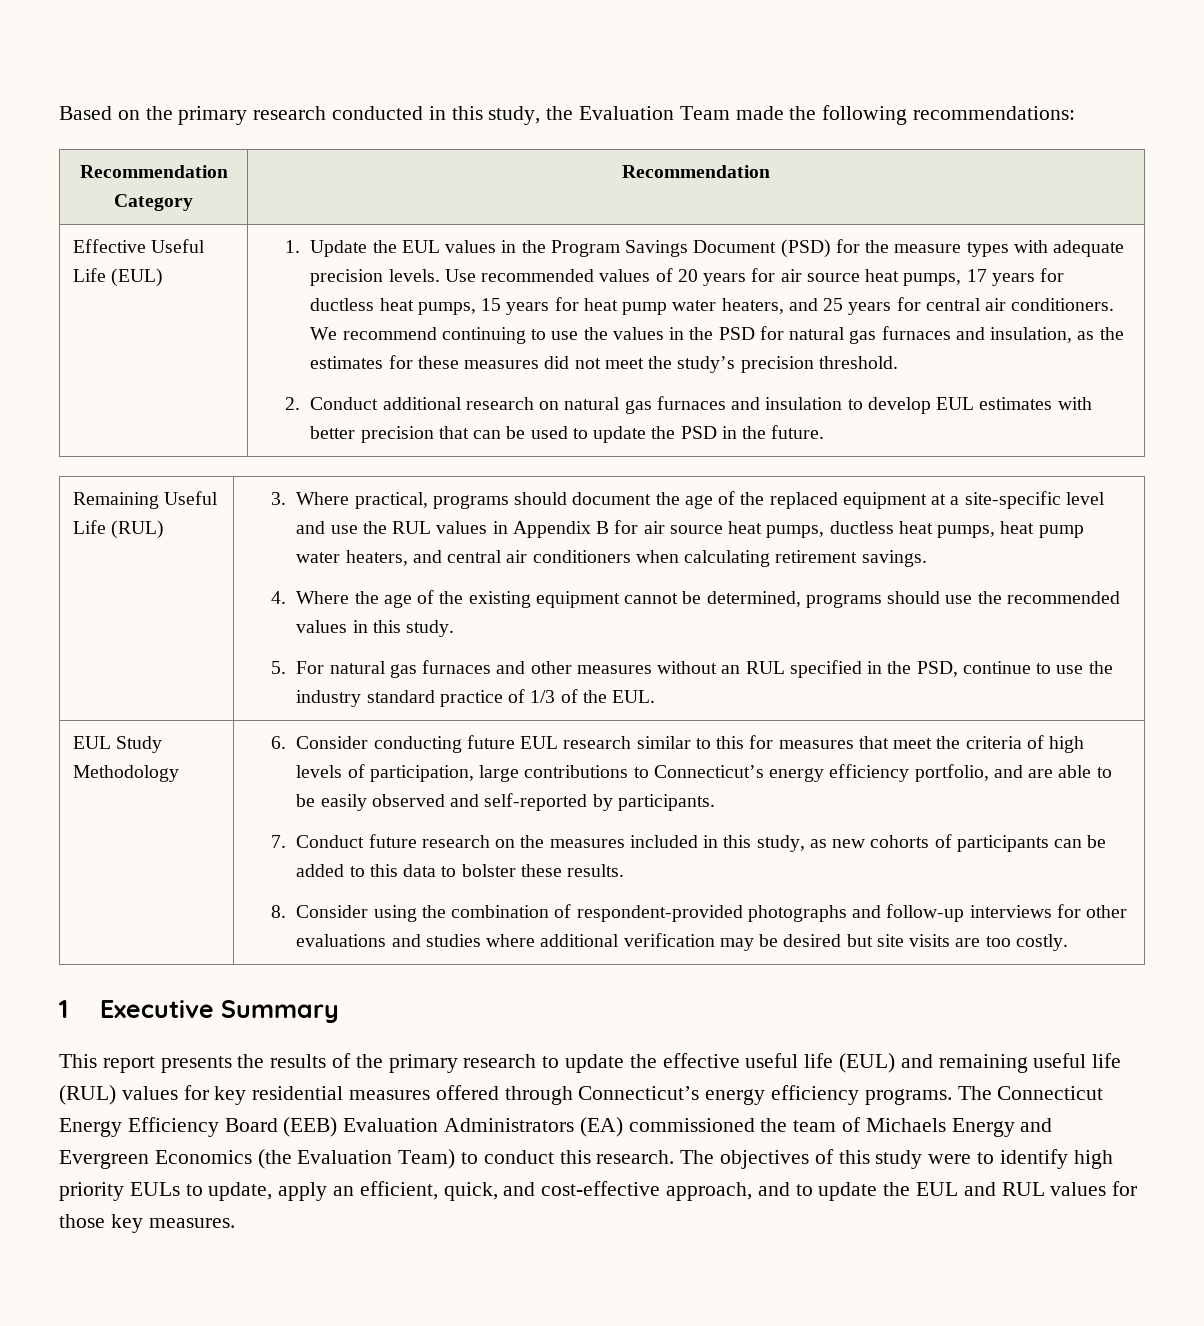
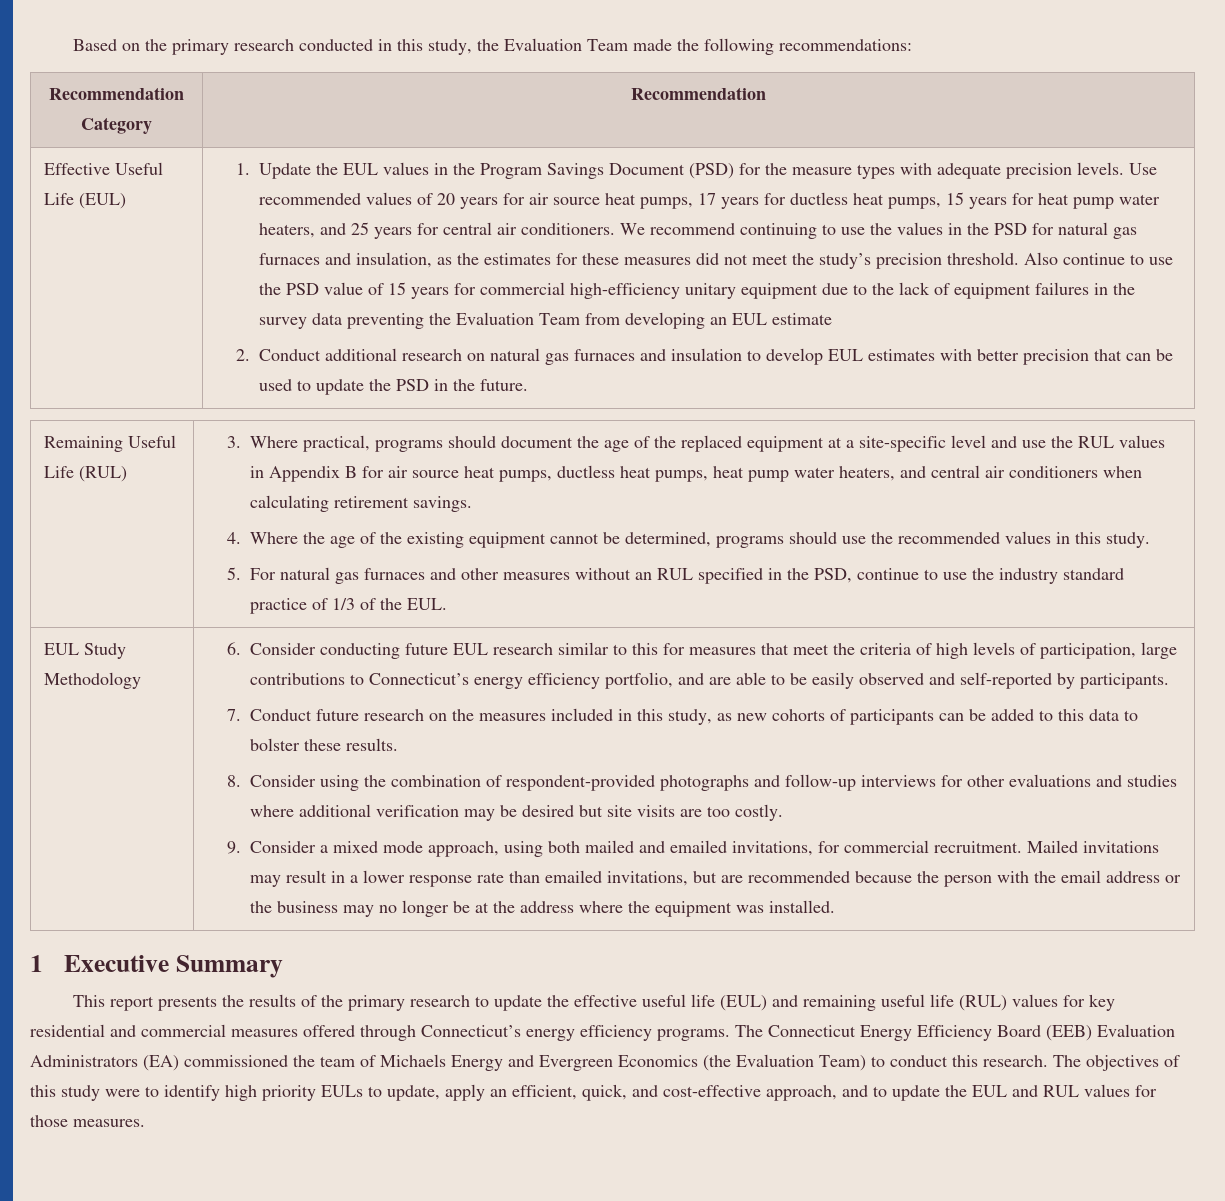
+ Also continue to use the PSD value of 15 years for commercial high-efficiency unitary equipment due to the lack of equipment failures in the survey data preventing the Evaluation Team from developing an EUL estimate
+ 9. Consider a mixed mode approach, using both mailed and emailed invitations, for commercial recruitment. Mailed invitations may result in a lower response rate than emailed invitations, but are recommended because the person with the email address or the business may no longer be at the address where the equipment was installed.
- This report presents the results of the primary research to update the effective useful life (EUL) and remaining useful life (RUL) values for key residential measures offered through Connecticut’s energy efficiency programs.
+ This report presents the results of the primary research to update the effective useful life (EUL) and remaining useful life (RUL) values for key residential and commercial measures offered through Connecticut’s energy efficiency programs.
- The objectives of this study were to identify high priority EULs to update, apply an efficient, quick, and cost-effective approach, and to update the EUL and RUL values for those key measures.
+ The objectives of this study were to identify high priority EULs to update, apply an efficient, quick, and cost-effective approach, and to update the EUL and RUL values for those measures.

